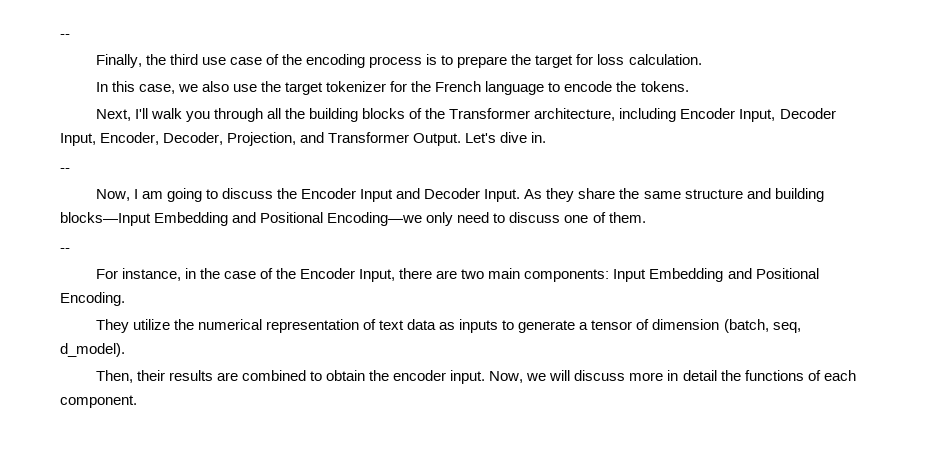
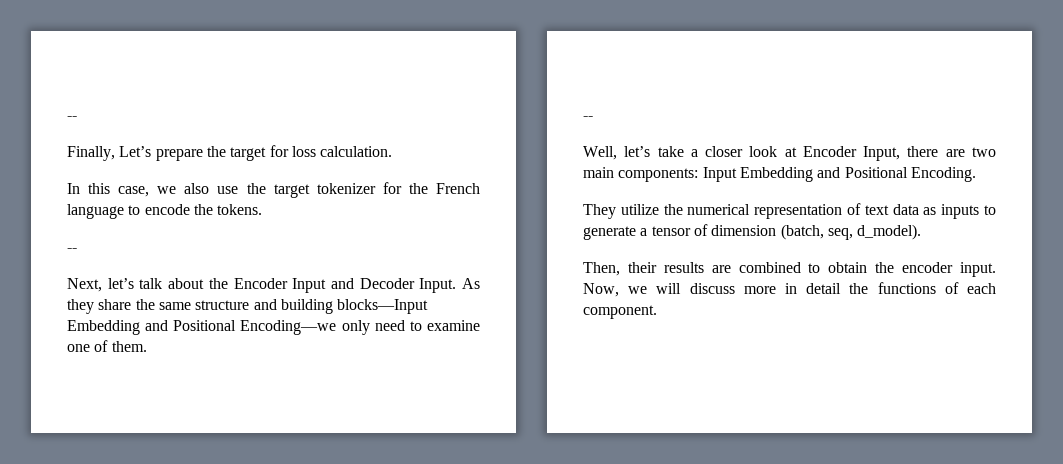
- Finally, the third use case of the encoding process is to prepare the target for loss calculation.
+ Finally, Let’s prepare the target for loss calculation.
  In this case, we also use the target tokenizer for the French language to encode the tokens.
- Next, I'll walk you through all the building blocks of the Transformer architecture, including Encoder Input, Decoder Input, Encoder, Decoder, Projection, and Transformer Output. Let's dive in.
  --
- Now, I am going to discuss the Encoder Input and Decoder Input.
+ Next, let’s talk about the Encoder Input and Decoder Input.
- As they share the same structure and building blocks—Input Embedding and Positional Encoding—we only need to discuss one of them.
+ As they share the same structure and building blocks—Input Embedding and Positional Encoding—we only need to examine one of them.
- For instance, in the case of the Encoder Input, there are two main components: Input Embedding and Positional Encoding.
+ Well, let’s take a closer look at Encoder Input, there are two main components: Input Embedding and Positional Encoding.

